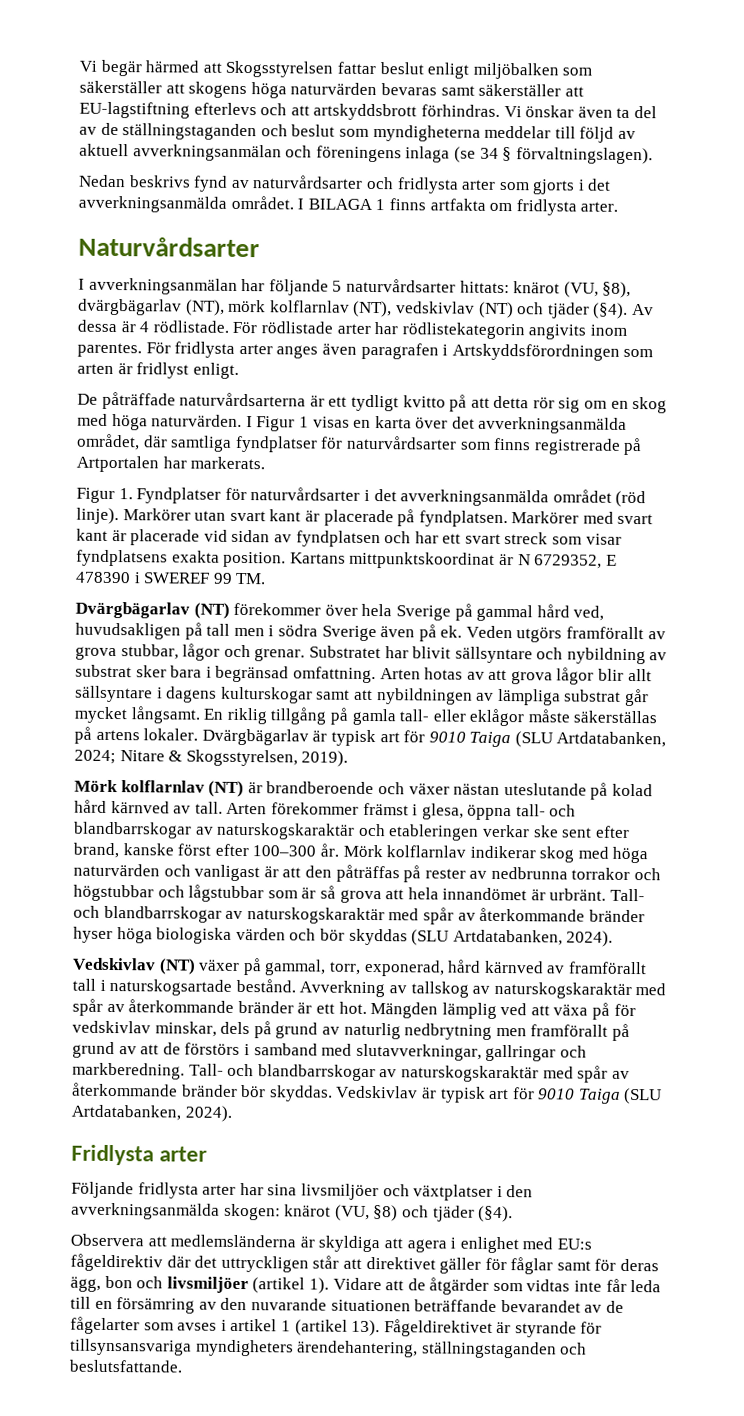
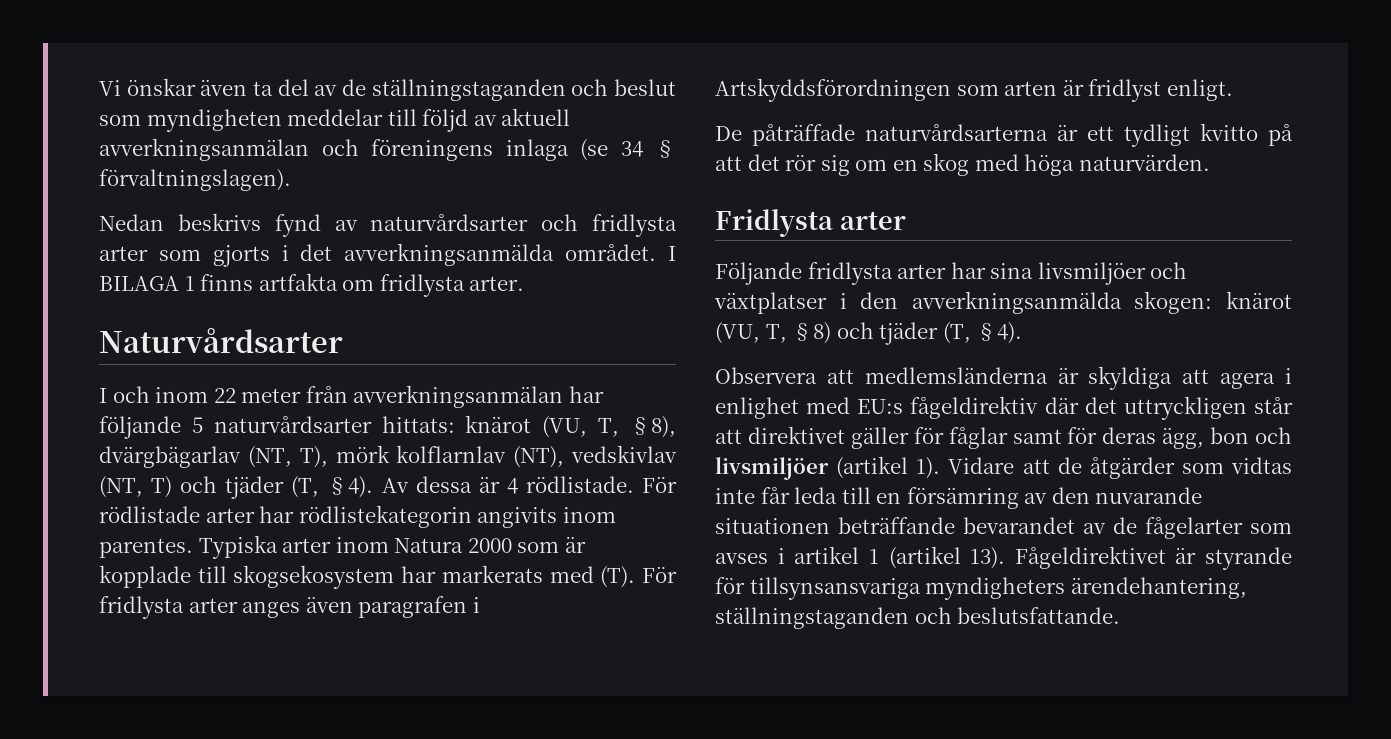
- Vi begär härmed att Skogsstyrelsen fattar beslut enligt miljöbalken som säkerställer att skogens höga naturvärden bevaras samt säkerställer att EU-lagstiftning efterlevs och att artskyddsbrott förhindras. Vi önskar även ta del av de ställningstaganden och beslut som myndigheterna meddelar till följd av aktuell avverkningsanmälan och föreningens inlaga (se 34 § förvaltningslagen).
+ Vi önskar även ta del av de ställningstaganden och beslut som myndigheten meddelar till följd av aktuell avverkningsanmälan och föreningens inlaga (se 34 § förvaltningslagen).
- I avverkningsanmälan har följande 5 naturvårdsarter hittats: knärot (VU, §8), dvärgbägarlav (NT), mörk kolflarnlav (NT), vedskivlav (NT) och tjäder (§4).
+ I och inom 22 meter från avverkningsanmälan har följande 5 naturvårdsarter hittats: knärot (VU, T, §8), dvärgbägarlav (NT, T), mörk kolflarnlav (NT), vedskivlav (NT, T) och tjäder (T, §4).
- För fridlysta arter anges även paragrafen i Artskyddsförordningen som arten är fridlyst enligt.
+ Typiska arter inom Natura 2000 som är kopplade till skogsekosystem har markerats med (T). För fridlysta arter anges även paragrafen i Artskyddsförordningen som arten är fridlyst enligt.
- De påträffade naturvårdsarterna är ett tydligt kvitto på att detta rör sig om en skog med höga naturvärden. I Figur 1 visas en karta över det avverkningsanmälda området, där samtliga fyndplatser för naturvårdsarter som finns registrerade på Artportalen har markerats.
- Figur 1. Fyndplatser för naturvårdsarter i det avverkningsanmälda området (röd linje). Markörer utan svart kant är placerade på fyndplatsen. Markörer med svart kant är placerade vid sidan av fyndplatsen och har ett svart streck som visar fyndplatsens exakta position. Kartans mittpunktskoordinat är N 6729352, E 478390 i SWEREF 99 TM.
- Dvärgbägarlav (NT) förekommer över hela Sverige på gammal hård ved, huvudsakligen på tall men i södra Sverige även på ek. Veden utgörs framförallt av grova stubbar, lågor och grenar. Substratet har blivit sällsyntare och nybildning av substrat sker bara i begränsad omfattning. Arten hotas av att grova lågor blir allt sällsyntare i dagens kulturskogar samt att nybildningen av lämpliga substrat går mycket långsamt. En riklig tillgång på gamla tall- eller eklågor måste säkerställas på artens lokaler. Dvärgbägarlav är typisk art för 9010 Taiga (SLU Artdatabanken, 2024; Nitare & Skogsstyrelsen, 2019).
- Mörk kolflarnlav (NT) är brandberoende och växer nästan uteslutande på kolad hård kärnved av tall. Arten förekommer främst i glesa, öppna tall- och blandbarrskogar av naturskogskaraktär och etableringen verkar ske sent efter brand, kanske först efter 100–300 år. Mörk kolflarnlav indikerar skog med höga naturvärden och vanligast är att den påträffas på rester av nedbrunna torrakor och högstubbar och lågstubbar som är så grova att hela innandömet är urbränt. Tall- och blandbarrskogar av naturskogskaraktär med spår av återkommande bränder hyser höga biologiska värden och bör skyddas (SLU Artdatabanken, 2024).
- Vedskivlav (NT) växer på gammal, torr, exponerad, hård kärnved av framförallt tall i naturskogsartade bestånd. Avverkning av tallskog av naturskogskaraktär med spår av återkommande bränder är ett hot. Mängden lämplig ved att växa på för vedskivlav minskar, dels på grund av naturlig nedbrytning men framförallt på grund av att de förstörs i samband med slutavverkningar, gallringar och markberedning. Tall- och blandbarrskogar av naturskogskaraktär med spår av återkommande bränder bör skyddas. Vedskivlav är typisk art för 9010 Taiga (SLU Artdatabanken, 2024).
+ De påträffade naturvårdsarterna är ett tydligt kvitto på att det rör sig om en skog med höga naturvärden.
- Följande fridlysta arter har sina livsmiljöer och växtplatser i den avverkningsanmälda skogen: knärot (VU, §8) och tjäder (§4).
+ Följande fridlysta arter har sina livsmiljöer och växtplatser i den avverkningsanmälda skogen: knärot (VU, T, §8) och tjäder (T, §4).

